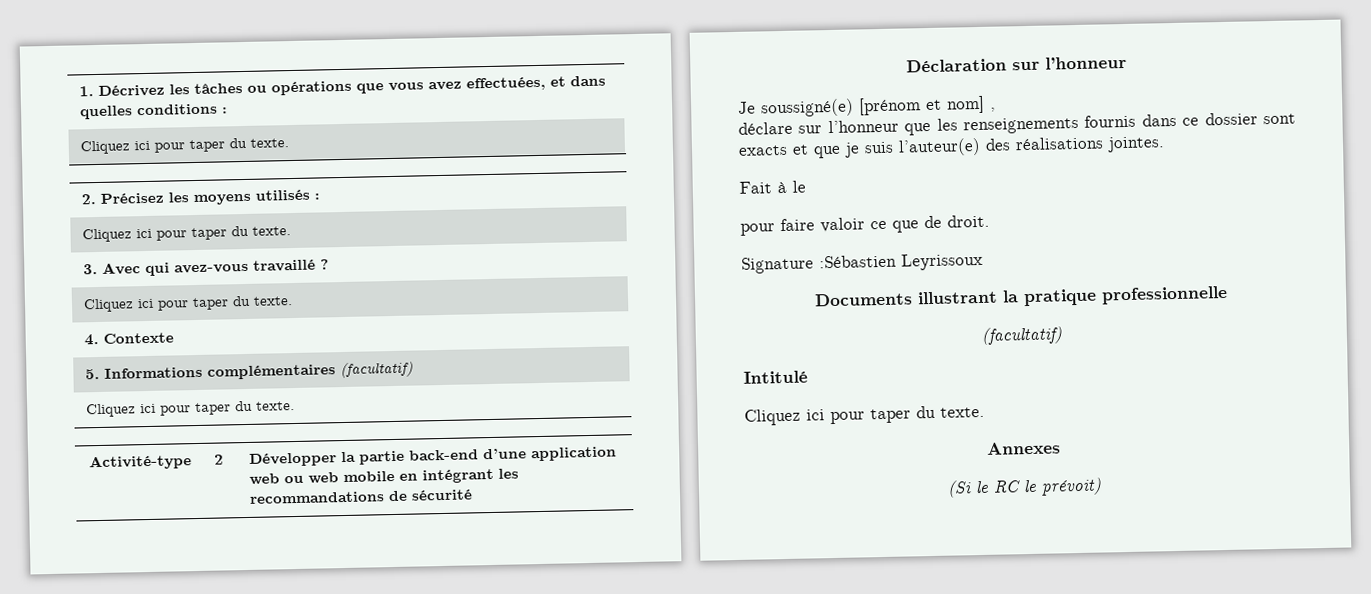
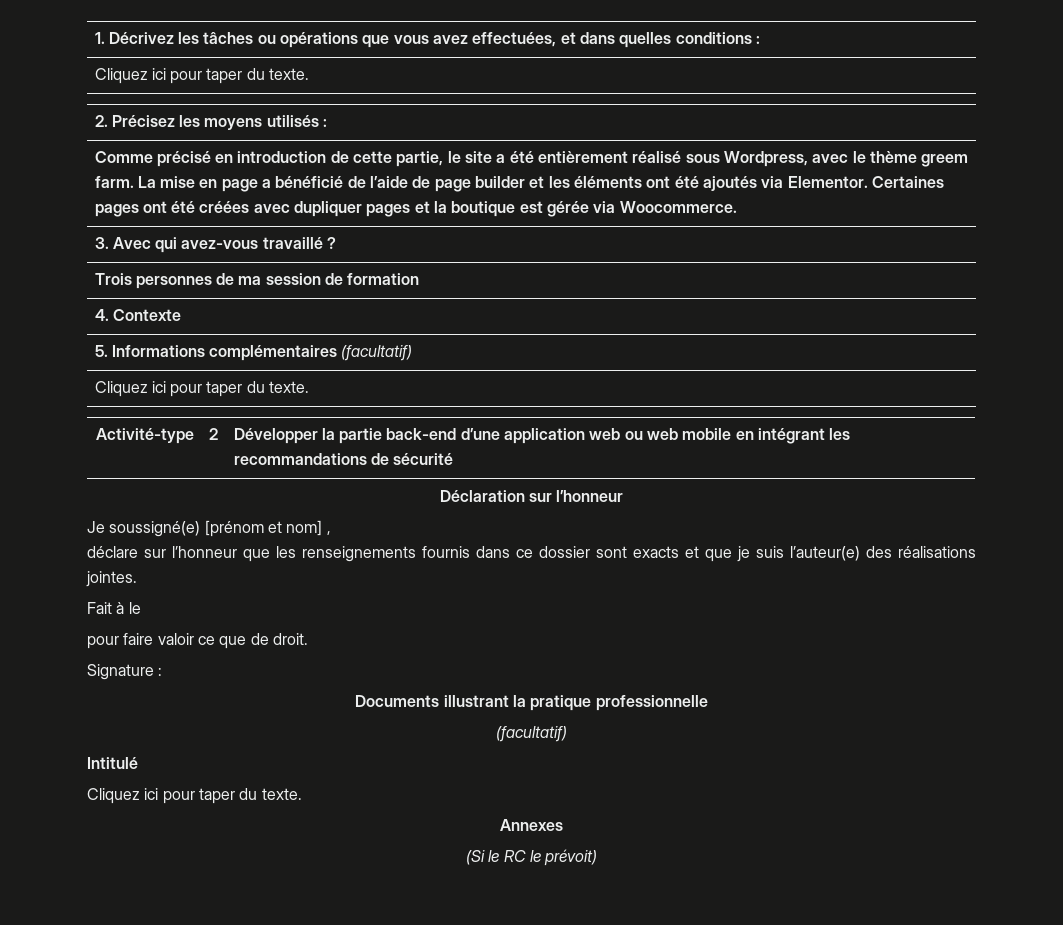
  2. Précisez les moyens utilisés :
- Cliquez ici pour taper du texte.
+ Comme précisé en introduction de cette partie, le site a été entièrement réalisé sous Wordpress, avec le thème greem farm. La mise en page a bénéficié de l’aide de page builder et les éléments ont été ajoutés via Elementor. Certaines pages ont été créées avec dupliquer pages et la boutique est gérée via Woocommerce.
  3. Avec qui avez-vous travaillé ?
- Cliquez ici pour taper du texte.
+ Trois personnes de ma session de formation
- Signature :Sébastien Leyrissoux
+ Signature :

